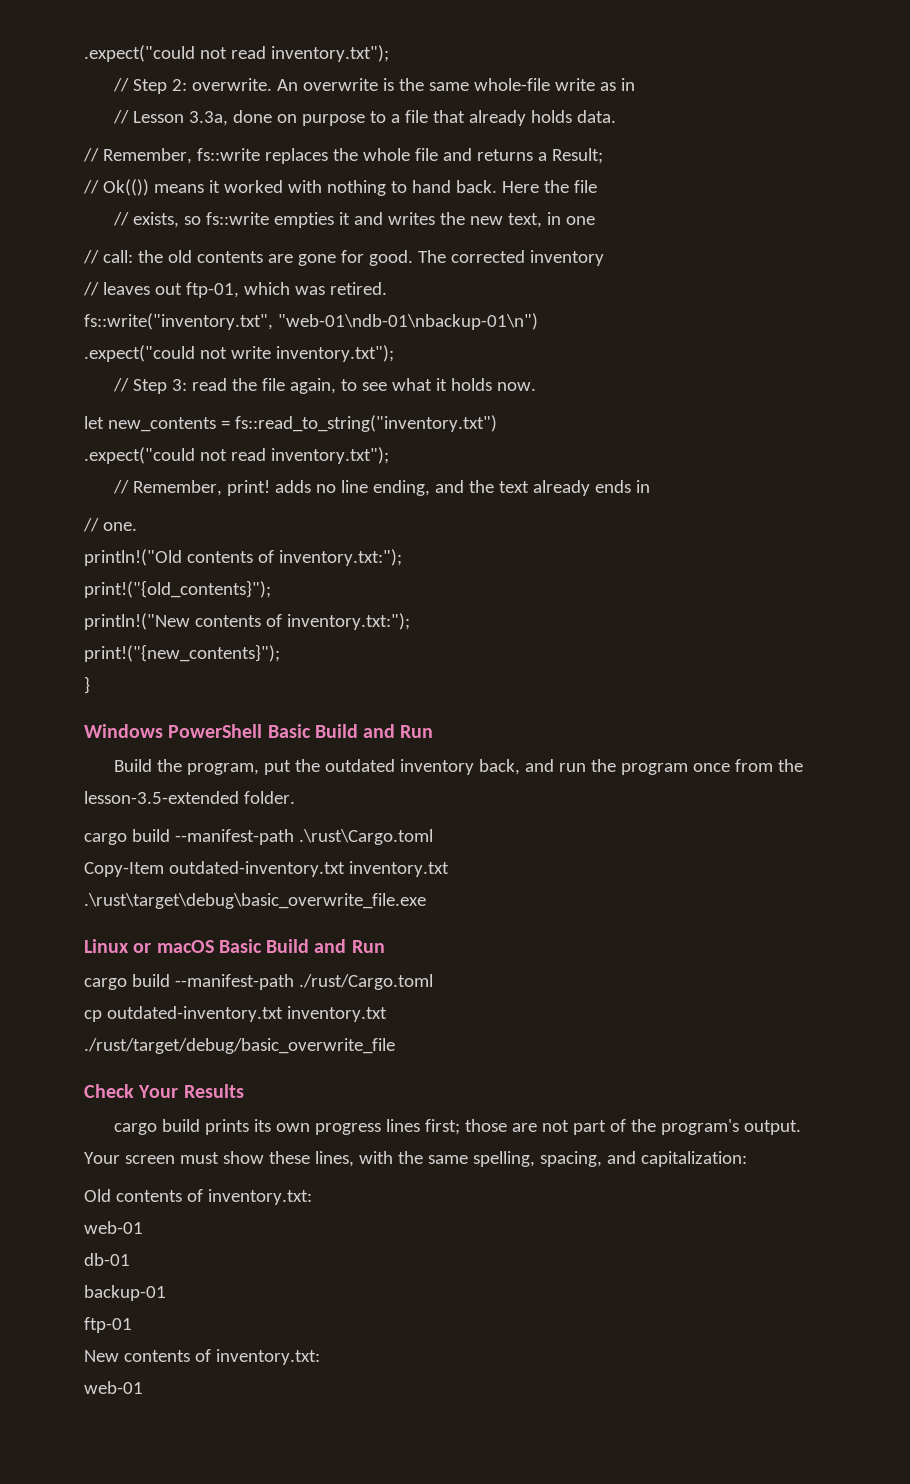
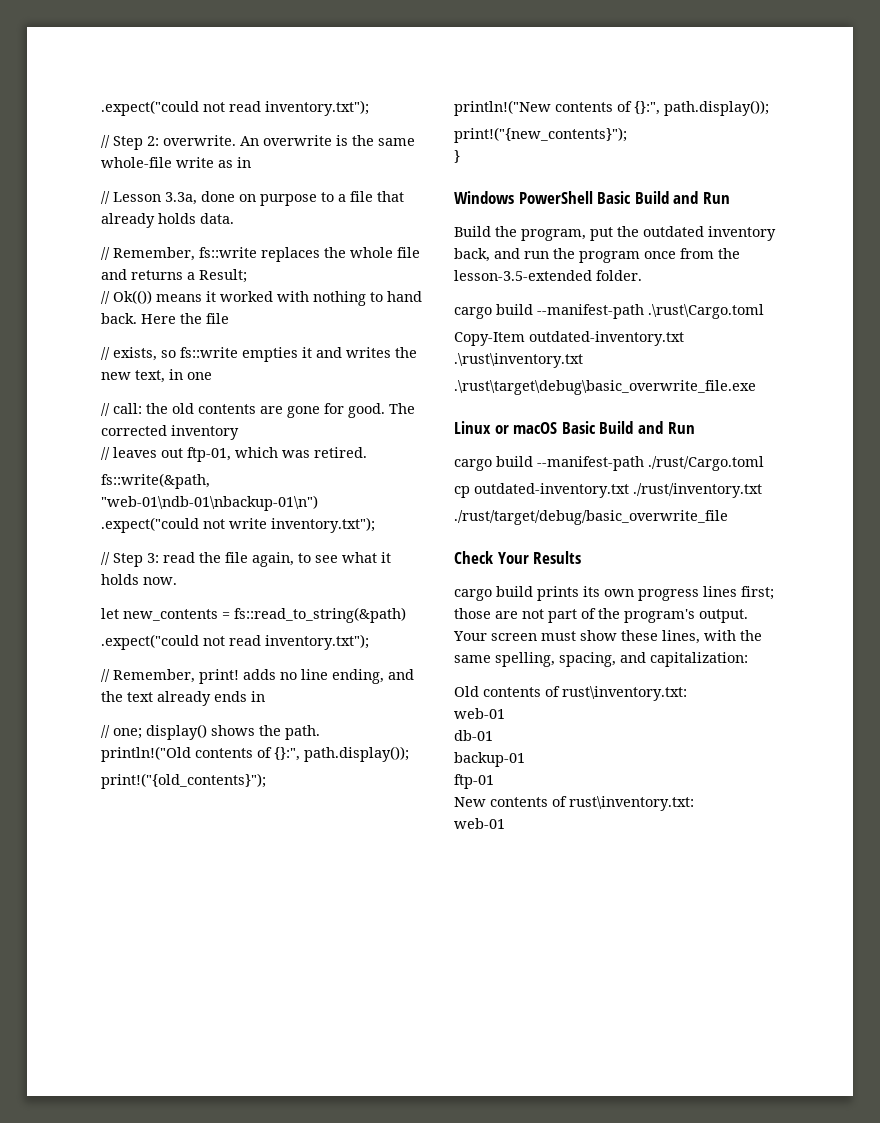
- fs::write("inventory.txt", "web-01\ndb-01\nbackup-01\n")
+ fs::write(&path, "web-01\ndb-01\nbackup-01\n")
- let new_contents = fs::read_to_string("inventory.txt")
+ let new_contents = fs::read_to_string(&path)
- // one.
+ // one; display() shows the path.
- println!("Old contents of inventory.txt:");
+ println!("Old contents of {}:", path.display());
- println!("New contents of inventory.txt:");
+ println!("New contents of {}:", path.display());
- Copy-Item outdated-inventory.txt inventory.txt
+ Copy-Item outdated-inventory.txt .\rust\inventory.txt
- cp outdated-inventory.txt inventory.txt
+ cp outdated-inventory.txt ./rust/inventory.txt
- Old contents of inventory.txt:
+ Old contents of rust\inventory.txt:
- New contents of inventory.txt:
+ New contents of rust\inventory.txt:

